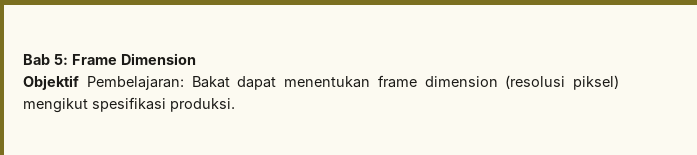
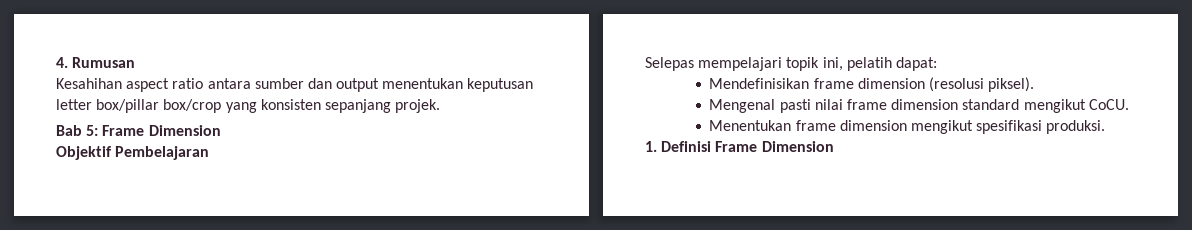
+ 4. Rumusan
+ Kesahihan aspect ratio antara sumber dan output menentukan keputusan letter box/pillar box/crop yang konsisten sepanjang projek.
- Objektif Pembelajaran: Bakat dapat menentukan frame dimension (resolusi piksel) mengikut spesifikasi produksi.
+ Objektif Pembelajaran
+ Selepas mempelajari topik ini, pelatih dapat:
+ Mendefinisikan frame dimension (resolusi piksel).
+ Mengenal pasti nilai frame dimension standard mengikut CoCU.
+ Menentukan frame dimension mengikut spesifikasi produksi.
+ 1. Definisi Frame Dimension

